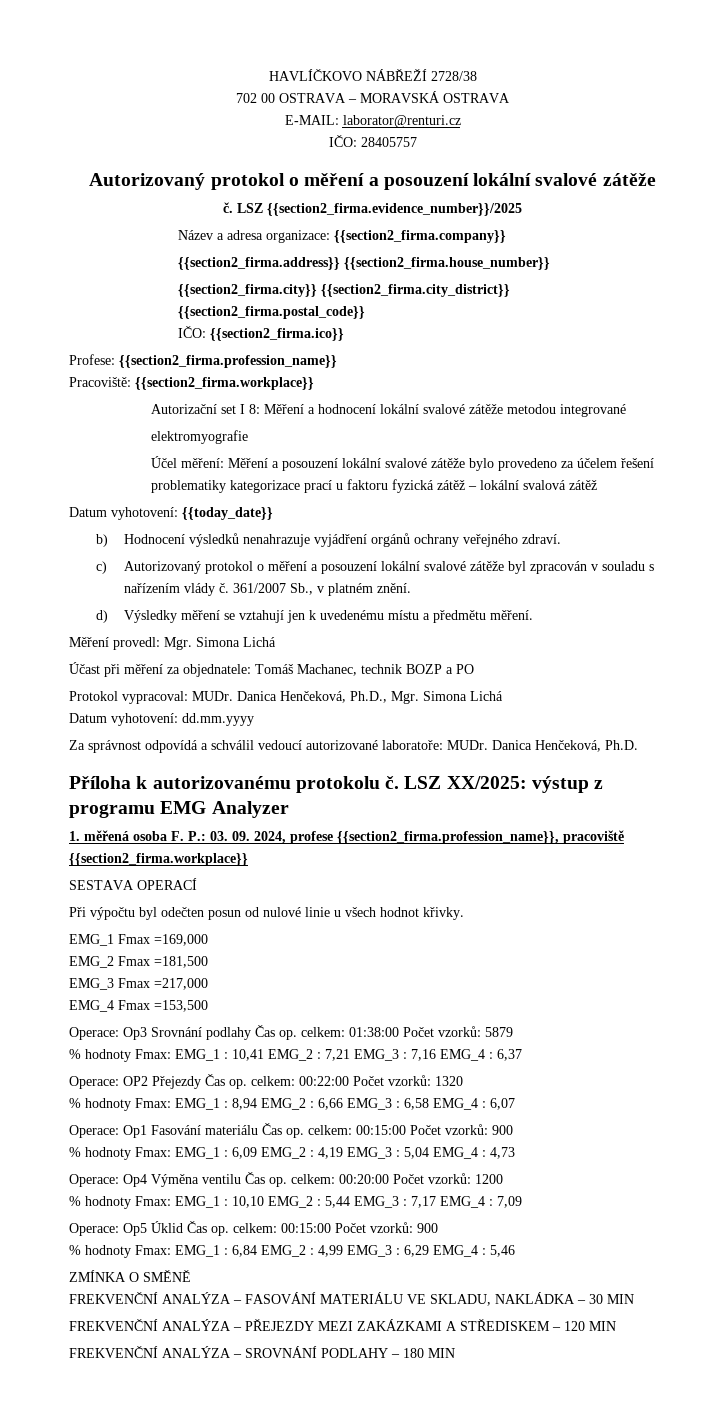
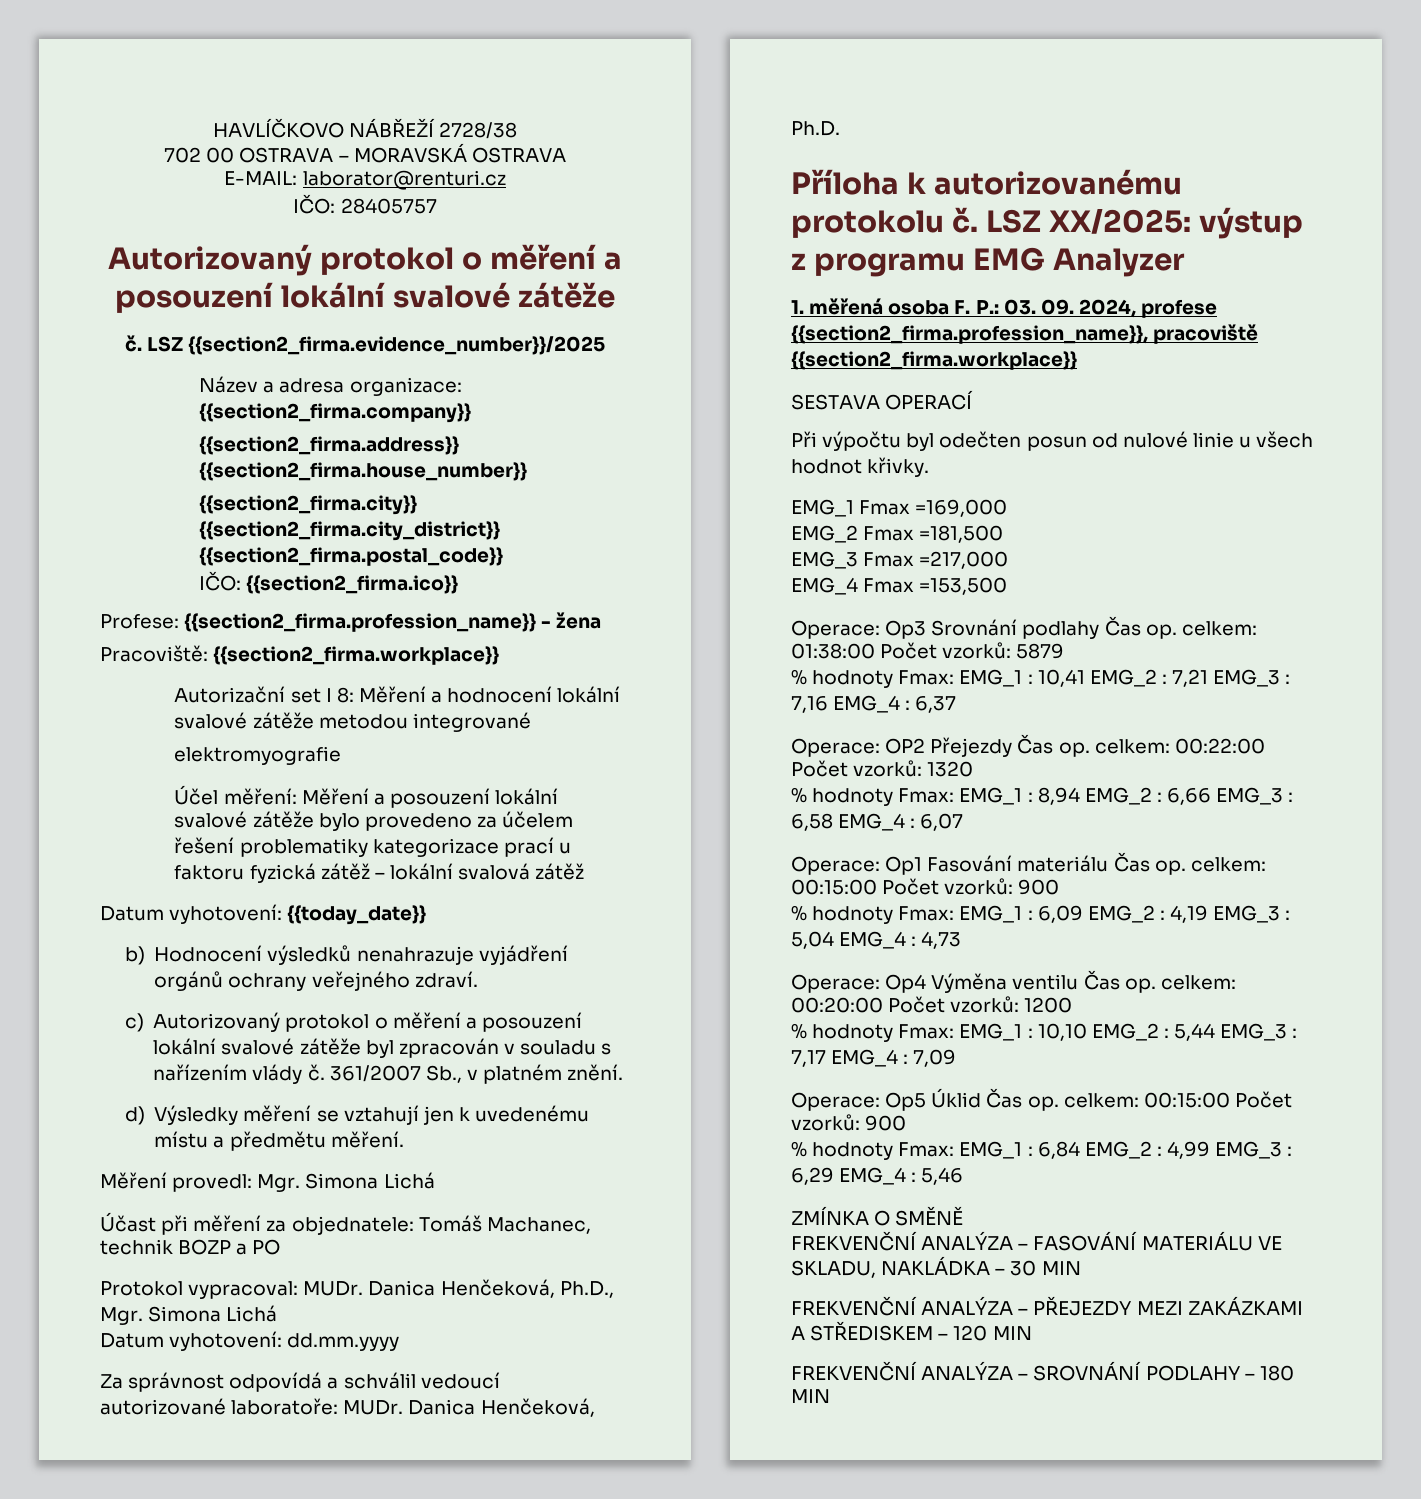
- Profese: {{section2_firma.profession_name}}
+ Profese: {{section2_firma.profession_name}} - žena

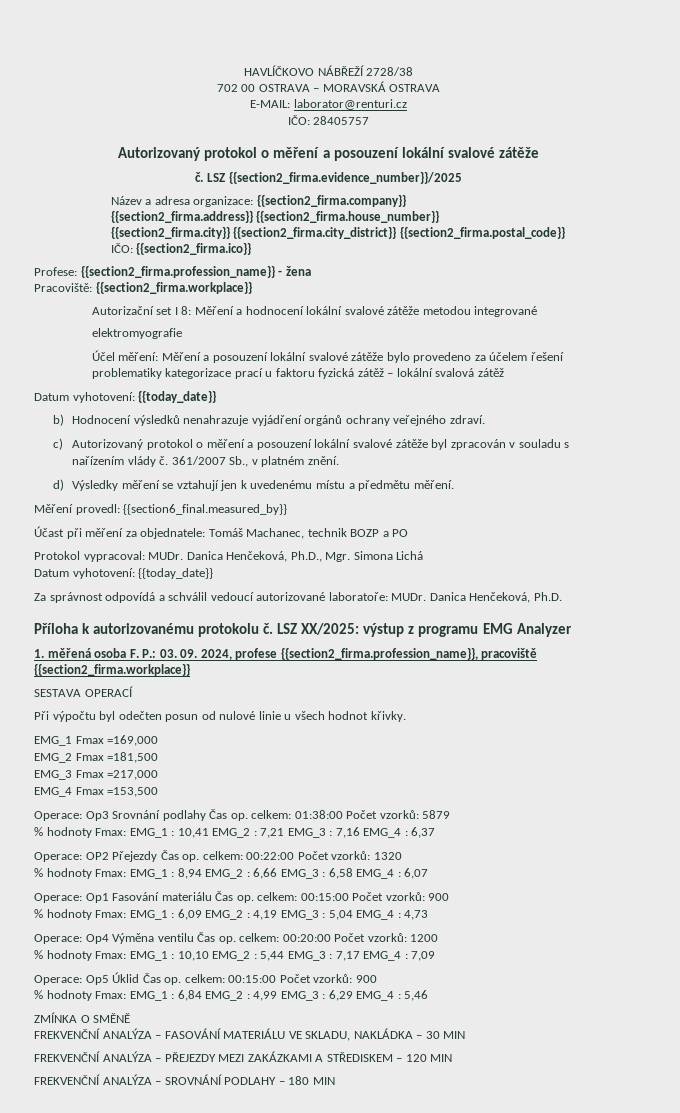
- Měření provedl: Mgr. Simona Lichá
+ Měření provedl: {{section6_final.measured_by}}
  Danica Henčeková, Ph.D., Mgr. Simona Lichá
- Datum vyhotovení: dd.mm.yyyy
+ Datum vyhotovení: {{today_date}}

